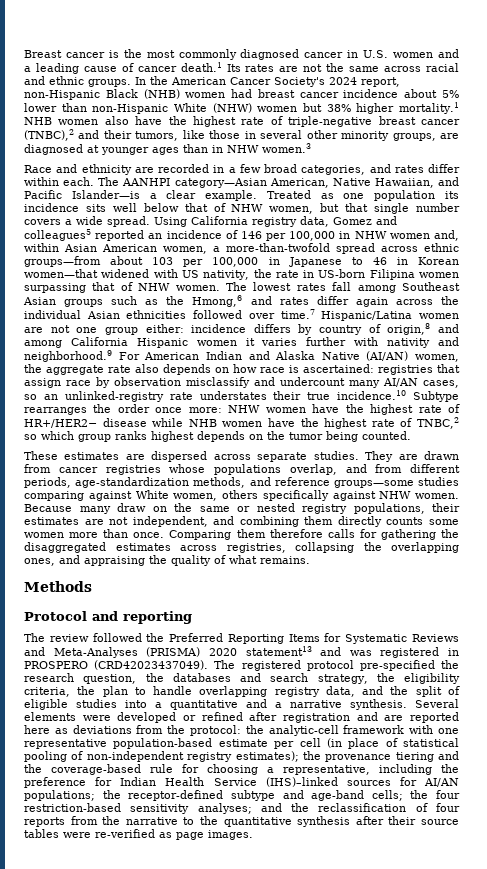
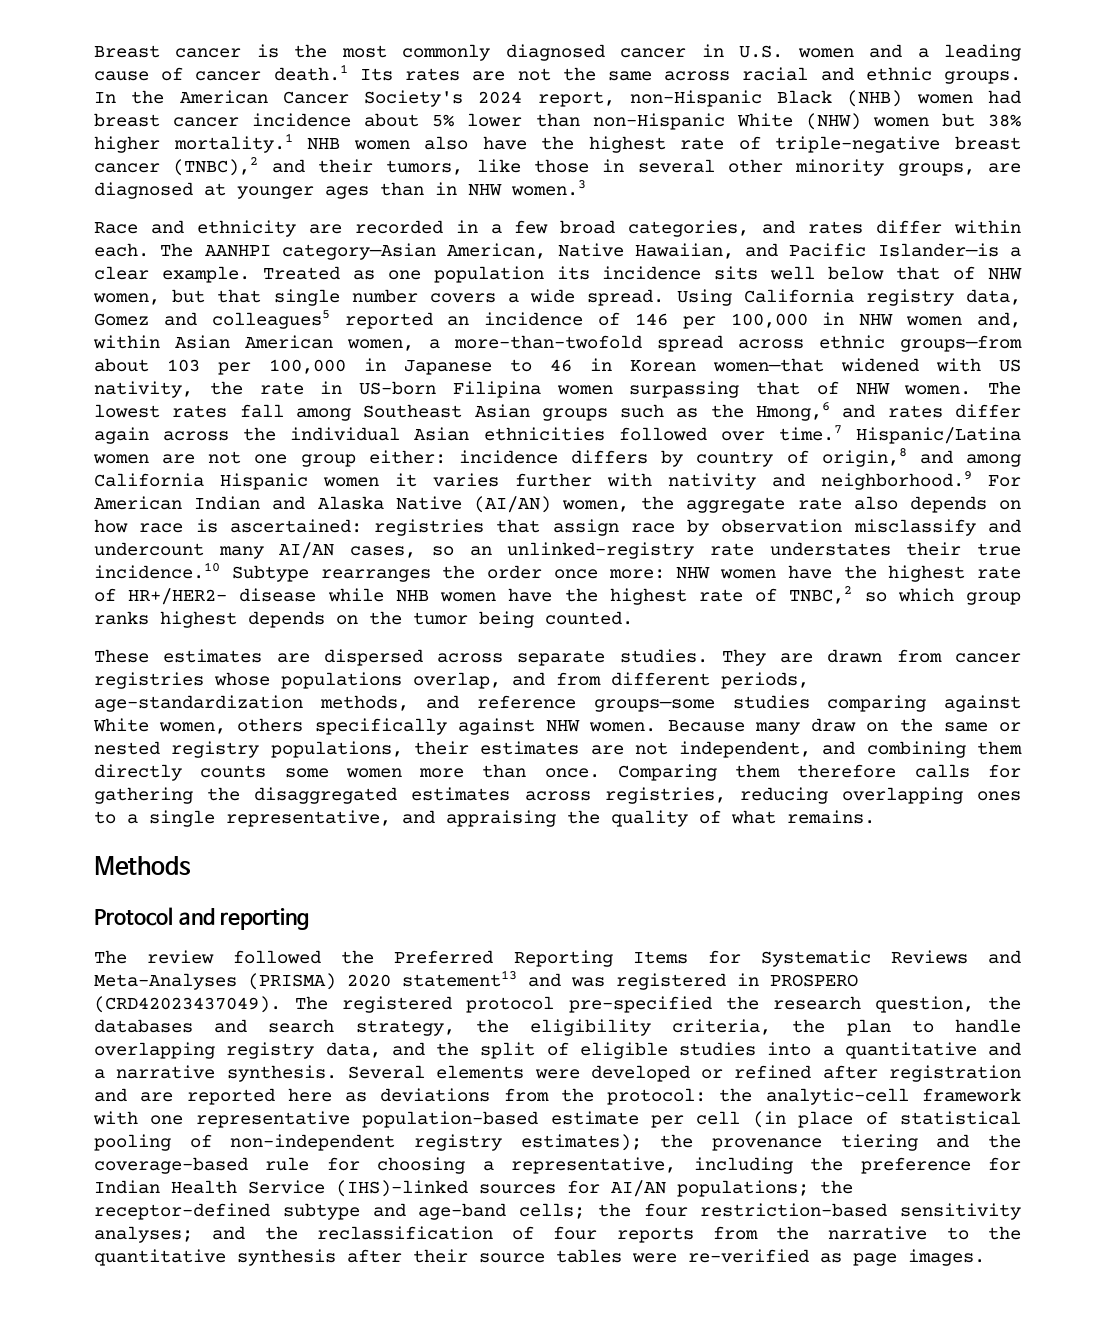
- Comparing them therefore calls for gathering the disaggregated estimates across registries, collapsing the overlapping ones, and appraising the quality of what remains.
+ Comparing them therefore calls for gathering the disaggregated estimates across registries, reducing overlapping ones to a single representative, and appraising the quality of what remains.

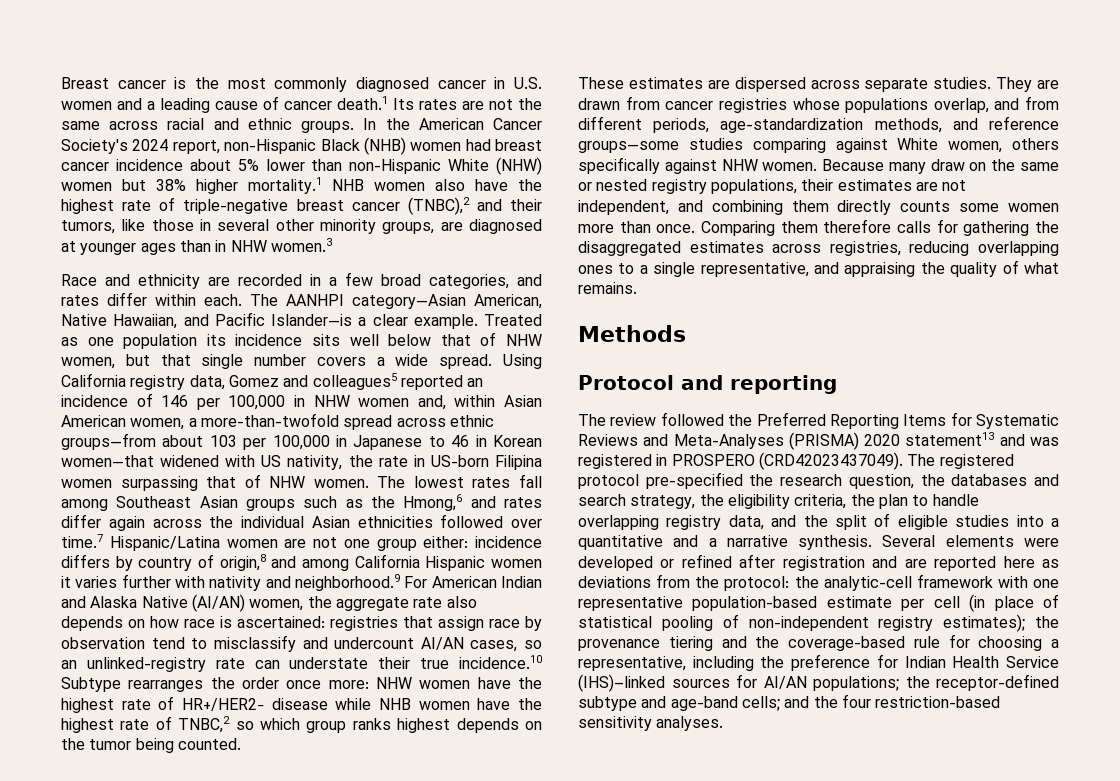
- registries that assign race by observation misclassify and undercount many AI/AN cases, so an unlinked-registry rate understates their true incidence.10 Subtype rearranges the order once more:
+ registries that assign race by observation tend to misclassify and undercount AI/AN cases, so an unlinked-registry rate can understate their true incidence.10 Subtype rearranges the order once more:
- the four restriction-based sensitivity analyses; and the reclassification of four reports from the narrative to the quantitative synthesis after their source tables were re-verified as page images.
+ and the four restriction-based sensitivity analyses.

